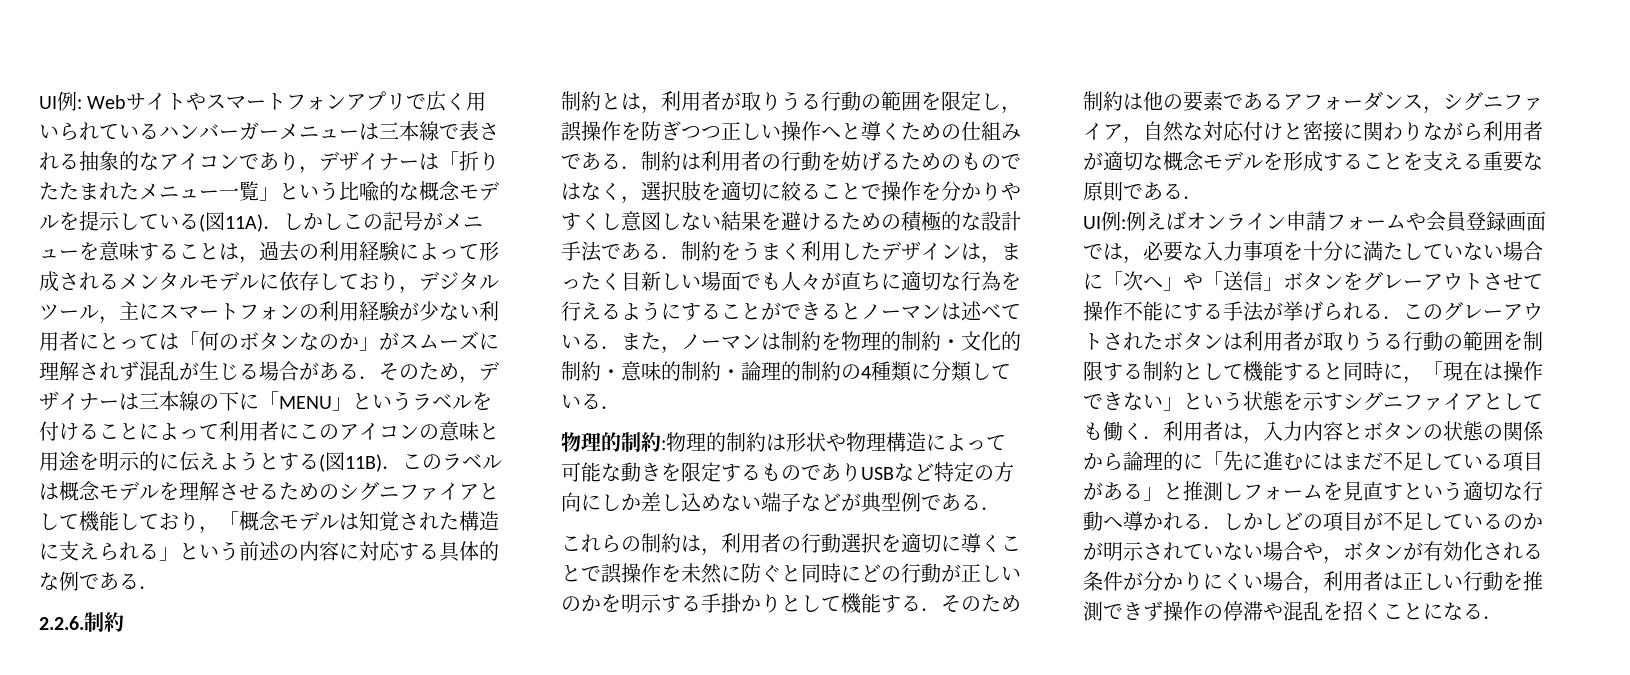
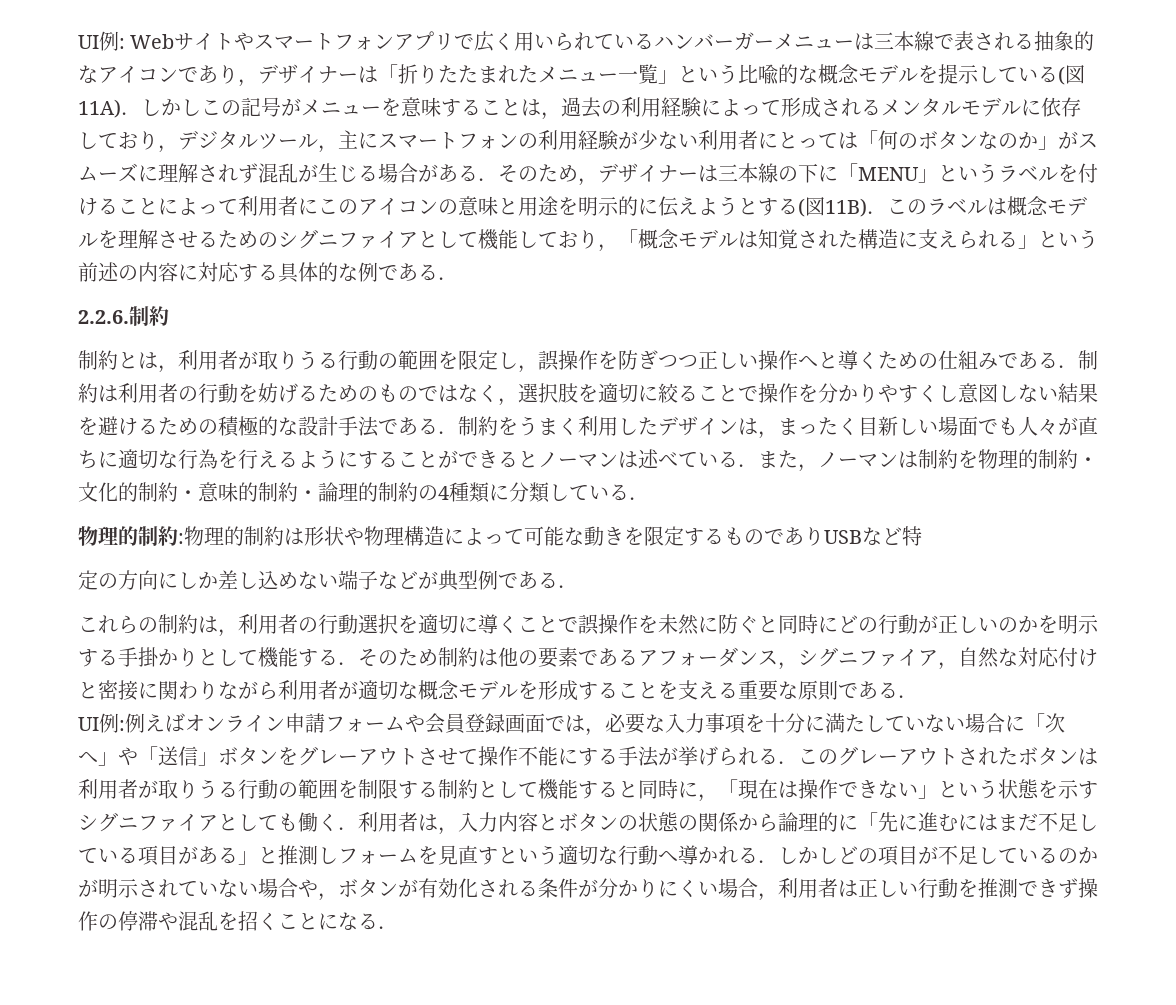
- 物理的制約:物理的制約は形状や物理構造によって可能な動きを限定するものでありUSBなど特定の方向にしか差し込めない端子などが典型例である．
+ 物理的制約:物理的制約は形状や物理構造によって可能な動きを限定するものでありUSBなど特
+ 定の方向にしか差し込めない端子などが典型例である．

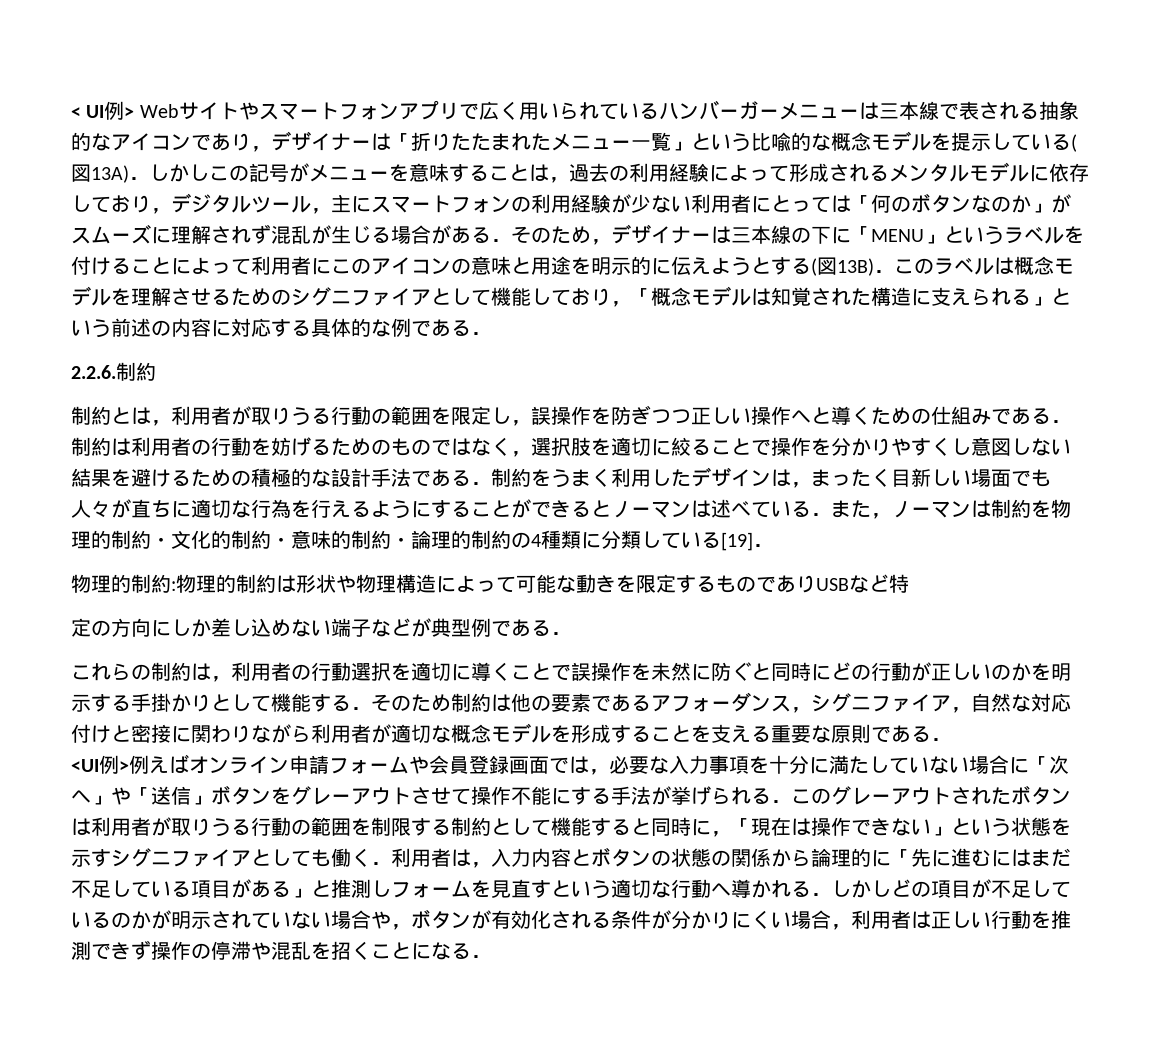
- UI例: Webサイトやスマートフォンアプリで広く用いられているハンバーガーメニューは三本線で表される抽象的なアイコンであり，デザイナーは「折りたたまれたメニュー一覧」という比喩的な概念モデルを提示している(図11A)．しかしこの記号がメニューを意味することは，過去の利用経験によって形成されるメンタルモデルに依存しており，デジタルツール，主にスマートフォンの利用経験が少ない利用者にとっては「何のボタンなのか」がスムーズに理解されず混乱が生じる場合がある．そのため，デザイナーは三本線の下に「MENU」というラベルを付けることによって利用者にこのアイコンの意味と用途を明示的に伝えようとする(図11B)．このラベルは概念モデルを理解させるためのシグニファイアとして機能しており，「概念モデルは知覚された構造に支えられる」という前述の内容に対応する具体的な例である．
+ < UI例> Webサイトやスマートフォンアプリで広く用いられているハンバーガーメニューは三本線で表される抽象的なアイコンであり，デザイナーは「折りたたまれたメニュー一覧」という比喩的な概念モデルを提示している(図13A)．しかしこの記号がメニューを意味することは，過去の利用経験によって形成されるメンタルモデルに依存しており，デジタルツール，主にスマートフォンの利用経験が少ない利用者にとっては「何のボタンなのか」がスムーズに理解されず混乱が生じる場合がある．そのため，デザイナーは三本線の下に「MENU」というラベルを付けることによって利用者にこのアイコンの意味と用途を明示的に伝えようとする(図13B)．このラベルは概念モデルを理解させるためのシグニファイアとして機能しており，「概念モデルは知覚された構造に支えられる」という前述の内容に対応する具体的な例である．
- 制約とは，利用者が取りうる行動の範囲を限定し，誤操作を防ぎつつ正しい操作へと導くための仕組みである．制約は利用者の行動を妨げるためのものではなく，選択肢を適切に絞ることで操作を分かりやすくし意図しない結果を避けるための積極的な設計手法である．制約をうまく利用したデザインは，まったく目新しい場面でも人々が直ちに適切な行為を行えるようにすることができるとノーマンは述べている．また，ノーマンは制約を物理的制約・文化的制約・意味的制約・論理的制約の4種類に分類している．
+ 制約とは，利用者が取りうる行動の範囲を限定し，誤操作を防ぎつつ正しい操作へと導くための仕組みである．制約は利用者の行動を妨げるためのものではなく，選択肢を適切に絞ることで操作を分かりやすくし意図しない結果を避けるための積極的な設計手法である．制約をうまく利用したデザインは，まったく目新しい場面でも人々が直ちに適切な行為を行えるようにすることができるとノーマンは述べている．また，ノーマンは制約を物理的制約・文化的制約・意味的制約・論理的制約の4種類に分類している[19]．
- UI例:例えばオンライン申請フォームや会員登録画面では，必要な入力事項を十分に満たしていない場合に「次へ」や「送信」ボタンをグレーアウトさせて操作不能にする手法が挙げられる．このグレーアウトされたボタンは利用者が取りうる行動の範囲を制限する制約として機能すると同時に，「現在は操作できない」という状態を示すシグニファイアとしても働く．利用者は，入力内容とボタンの状態の関係から論理的に「先に進むにはまだ不足している項目がある」と推測しフォームを見直すという適切な行動へ導かれる．しかしどの項目が不足しているのかが明示されていない場合や，ボタンが有効化される条件が分かりにくい場合，利用者は正しい行動を推測できず操作の停滞や混乱を招くことになる．
+ <UI例>例えばオンライン申請フォームや会員登録画面では，必要な入力事項を十分に満たしていない場合に「次へ」や「送信」ボタンをグレーアウトさせて操作不能にする手法が挙げられる．このグレーアウトされたボタンは利用者が取りうる行動の範囲を制限する制約として機能すると同時に，「現在は操作できない」という状態を示すシグニファイアとしても働く．利用者は，入力内容とボタンの状態の関係から論理的に「先に進むにはまだ不足している項目がある」と推測しフォームを見直すという適切な行動へ導かれる．しかしどの項目が不足しているのかが明示されていない場合や，ボタンが有効化される条件が分かりにくい場合，利用者は正しい行動を推測できず操作の停滞や混乱を招くことになる．

